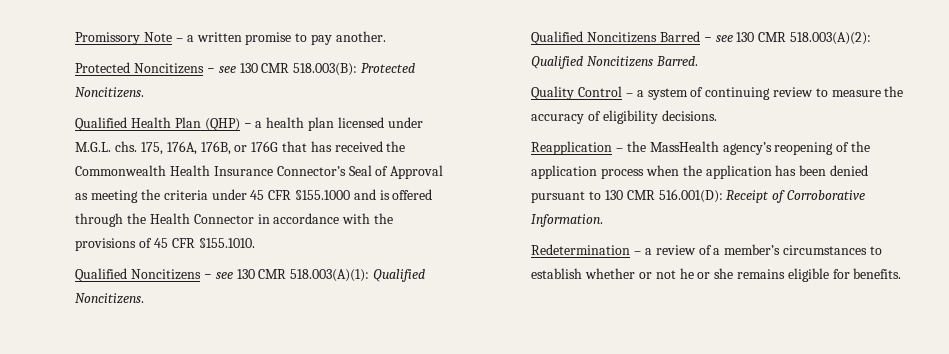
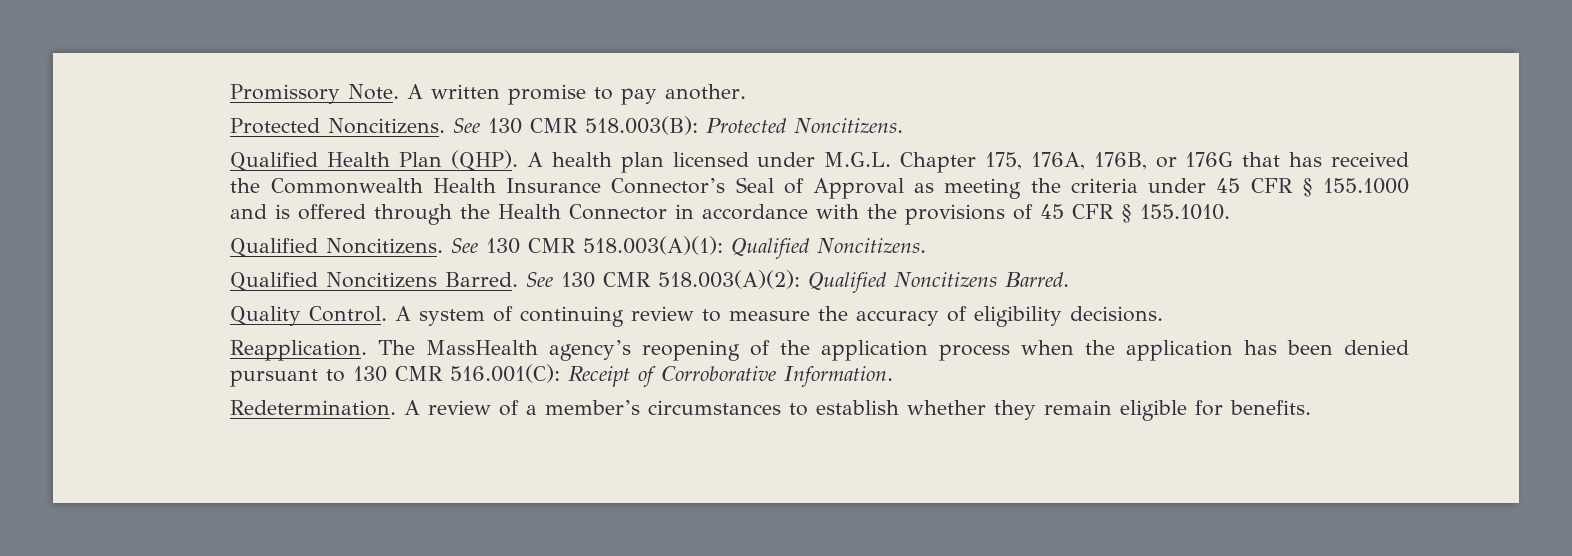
- Promissory Note – a written promise to pay another.
+ Promissory Note. A written promise to pay another.
- Protected Noncitizens − see 130 CMR 518.003(B): Protected Noncitizens.
+ Protected Noncitizens. See 130 CMR 518.003(B): Protected Noncitizens.
- Qualified Health Plan (QHP) − a health plan licensed under M.G.L. chs. 175, 176A, 176B, or 176G that has received the Commonwealth Health Insurance Connector’s Seal of Approval as meeting the criteria under 45 CFR §155.1000 and is offered through the Health Connector in accordance with the provisions of 45 CFR §155.1010.
- Qualified Noncitizens − see 130 CMR 518.003(A)(1): Qualified Noncitizens.
+ Qualified Health Plan (QHP). A health plan licensed under M.G.L. Chapter 175, 176A, 176B, or 176G that has received the Commonwealth Health Insurance Connector’s Seal of Approval as meeting the criteria under 45 CFR § 155.1000 and is offered through the Health Connector in accordance with the provisions of 45 CFR § 155.1010.
+ Qualified Noncitizens. See 130 CMR 518.003(A)(1): Qualified Noncitizens.
- Qualified Noncitizens Barred − see 130 CMR 518.003(A)(2): Qualified Noncitizens Barred.
+ Qualified Noncitizens Barred. See 130 CMR 518.003(A)(2): Qualified Noncitizens Barred.
- Quality Control – a system of continuing review to measure the accuracy of eligibility decisions.
+ Quality Control. A system of continuing review to measure the accuracy of eligibility decisions.
- Reapplication – the MassHealth agency’s reopening of the application process when the application has been denied pursuant to 130 CMR 516.001(D): Receipt of Corroborative Information.
+ Reapplication. The MassHealth agency’s reopening of the application process when the application has been denied pursuant to 130 CMR 516.001(C): Receipt of Corroborative Information.
- Redetermination – a review of a member’s circumstances to establish whether or not he or she remains eligible for benefits.
+ Redetermination. A review of a member’s circumstances to establish whether they remain eligible for benefits.

